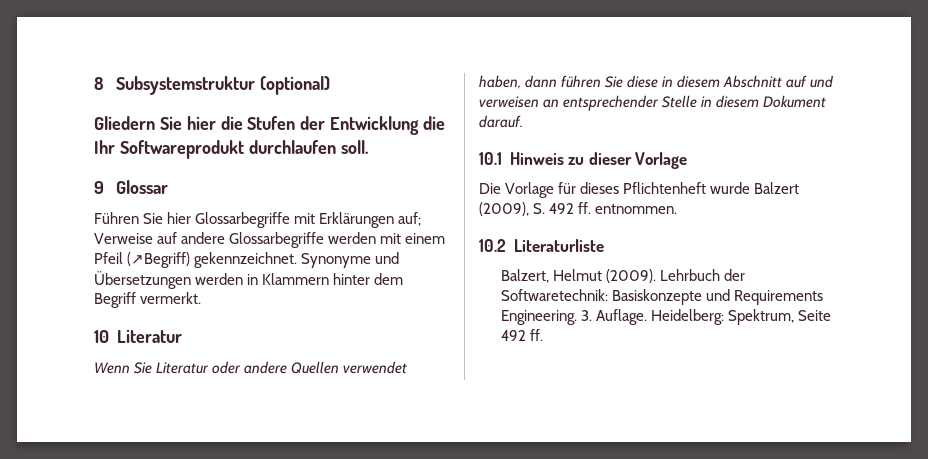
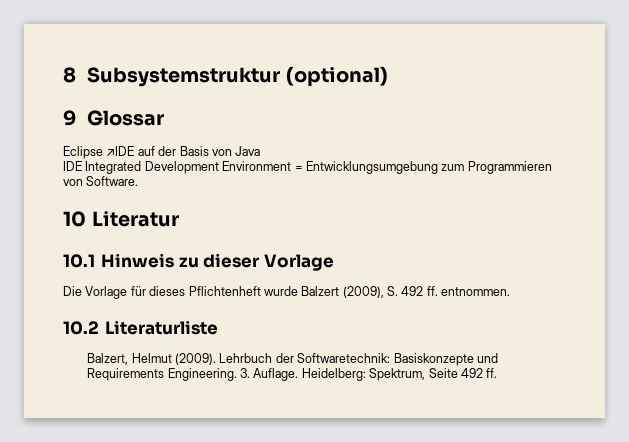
- Gliedern Sie hier die Stufen der Entwicklung die Ihr Softwareprodukt durchlaufen soll.
  9 Glossar
- Führen Sie hier Glossarbegriffe mit Erklärungen auf; Verweise auf andere Glossarbegriffe werden mit einem Pfeil (↗Begriff) gekennzeichnet. Synonyme und Übersetzungen werden in Klammern hinter dem Begriff vermerkt.
+ Eclipse ↗IDE auf der Basis von Java
+ IDE Integrated Development Environment = Entwicklungsumgebung zum Programmieren von Software.
  10 Literatur
- Wenn Sie Literatur oder andere Quellen verwendet haben, dann führen Sie diese in diesem Abschnitt auf und verweisen an entsprechender Stelle in diesem Dokument darauf.

